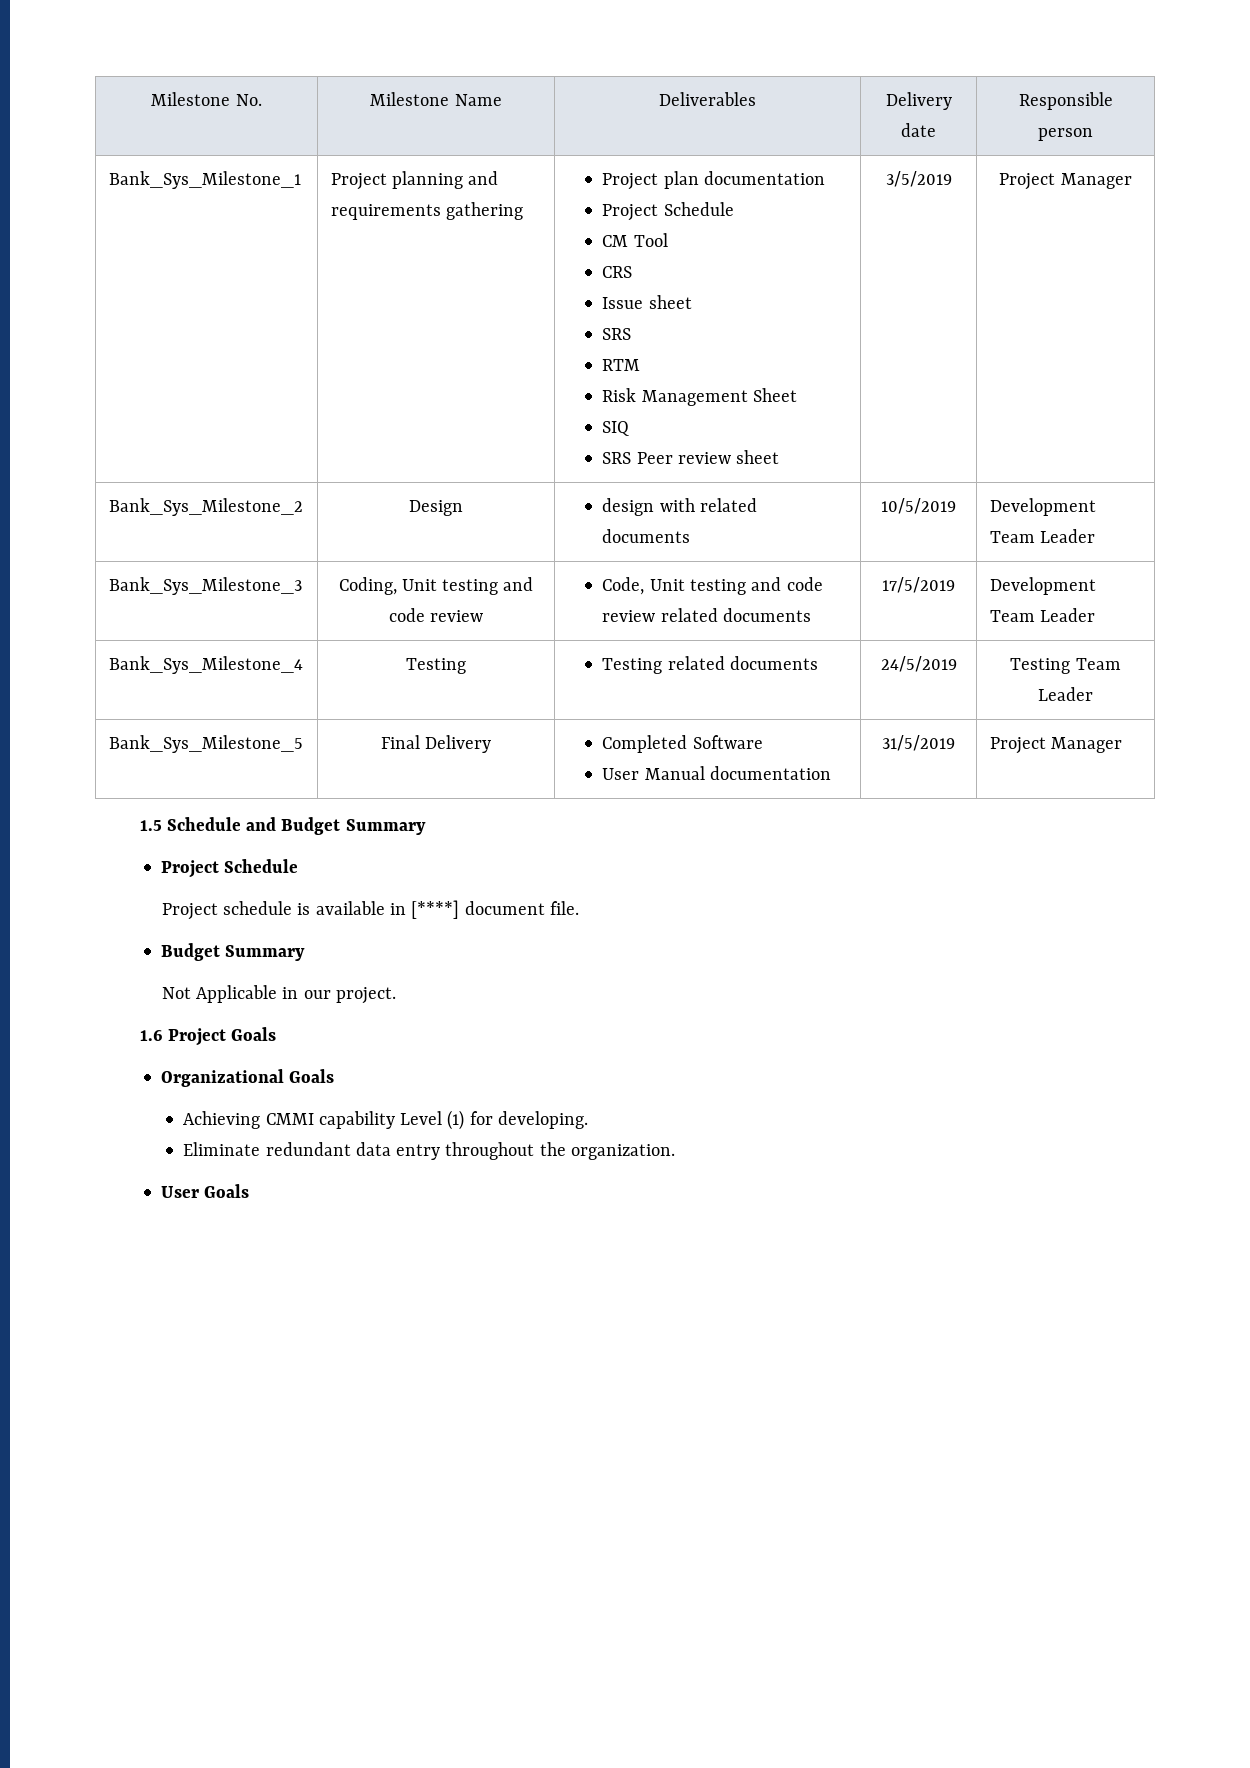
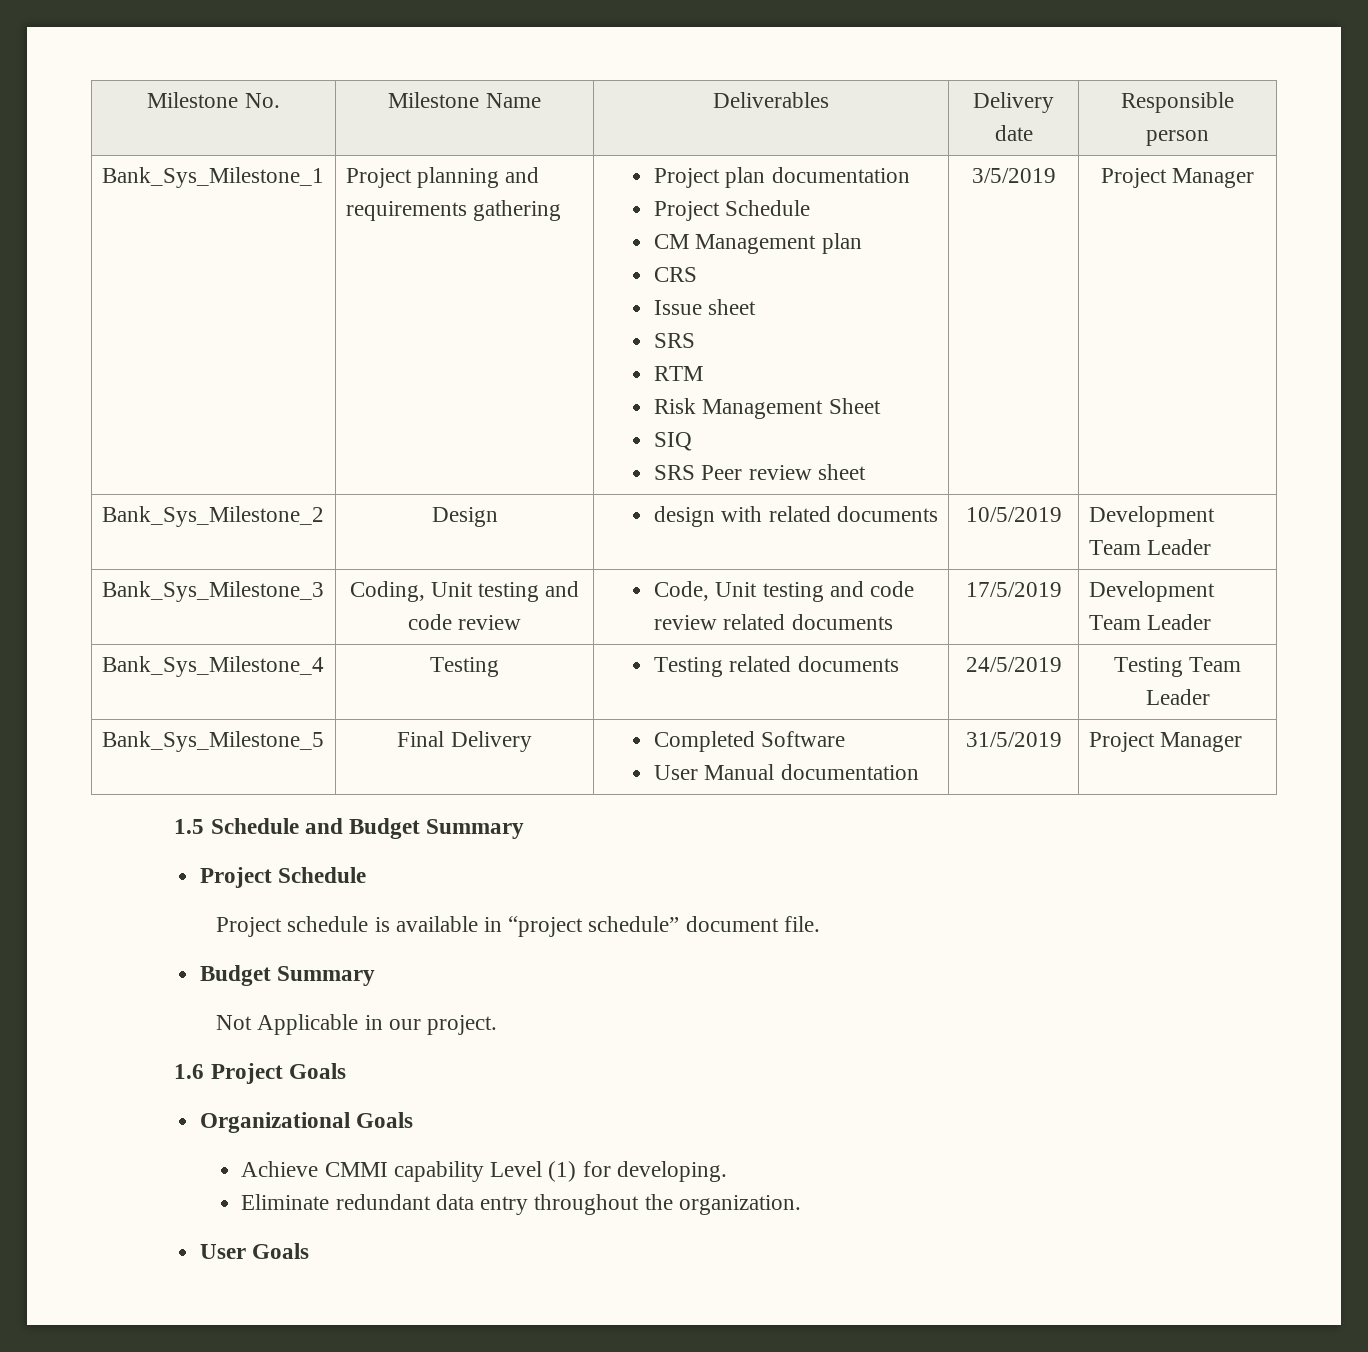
  Bank_Sys_Milestone_1 | Project planning and requirements gathering | Project plan documentation
  Project Schedule
- CM Tool
+ CM Management plan
- Project schedule is available in [****] document file.
+ Project schedule is available in “project schedule” document file.
- Achieving CMMI capability Level (1) for developing.
+ Achieve CMMI capability Level (1) for developing.

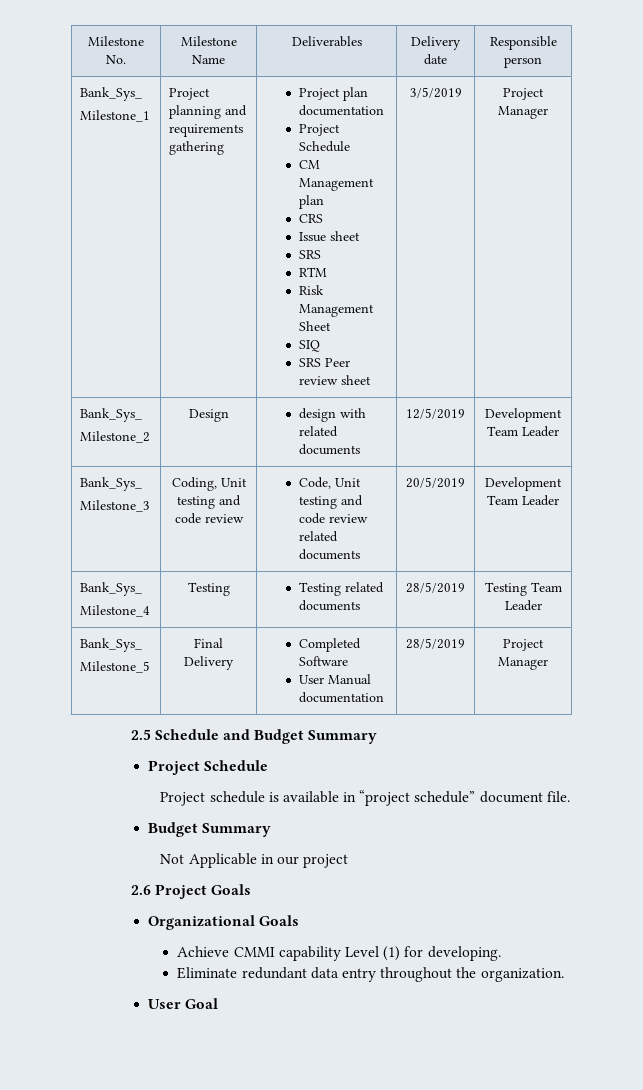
  Milestone No. | Milestone Name | Deliverables | Delivery date | Responsible person
- Bank_Sys_Milestone_1 | Project planning and requirements gathering | Project plan documentation
+ Bank_Sys_
+ Milestone_1 | Project planning and requirements gathering | Project plan documentation
  Project Schedule
  CM Management plan
  CRS
  Issue sheet
  SRS
  RTM
  Risk Management Sheet
  SIQ
  SRS Peer review sheet | 3/5/2019 | Project Manager
- Bank_Sys_Milestone_2 | Design | design with related documents | 10/5/2019 | Development Team Leader
- Bank_Sys_Milestone_3 | Coding, Unit testing and code review | Code, Unit testing and code review related documents | 17/5/2019 | Development Team Leader
- Bank_Sys_Milestone_4 | Testing | Testing related documents | 24/5/2019 | Testing Team Leader
- Bank_Sys_Milestone_5 | Final Delivery | Completed Software
- User Manual documentation | 31/5/2019 | Project Manager
- 1.5 Schedule and Budget Summary
+ Bank_Sys_
+ Milestone_2 | Design | design with related documents | 12/5/2019 | Development Team Leader
+ Bank_Sys_
+ Milestone_3 | Coding, Unit testing and code review | Code, Unit testing and code review related documents | 20/5/2019 | Development Team Leader
+ Bank_Sys_
+ Milestone_4 | Testing | Testing related documents | 28/5/2019 | Testing Team Leader
+ Bank_Sys_
+ Milestone_5 | Final Delivery | Completed Software
+ User Manual documentation | 28/5/2019 | Project Manager
+ 2.5 Schedule and Budget Summary
- Not Applicable in our project.
- 1.6 Project Goals
+ Not Applicable in our project
+ 2.6 Project Goals
- User Goals
+ User Goal

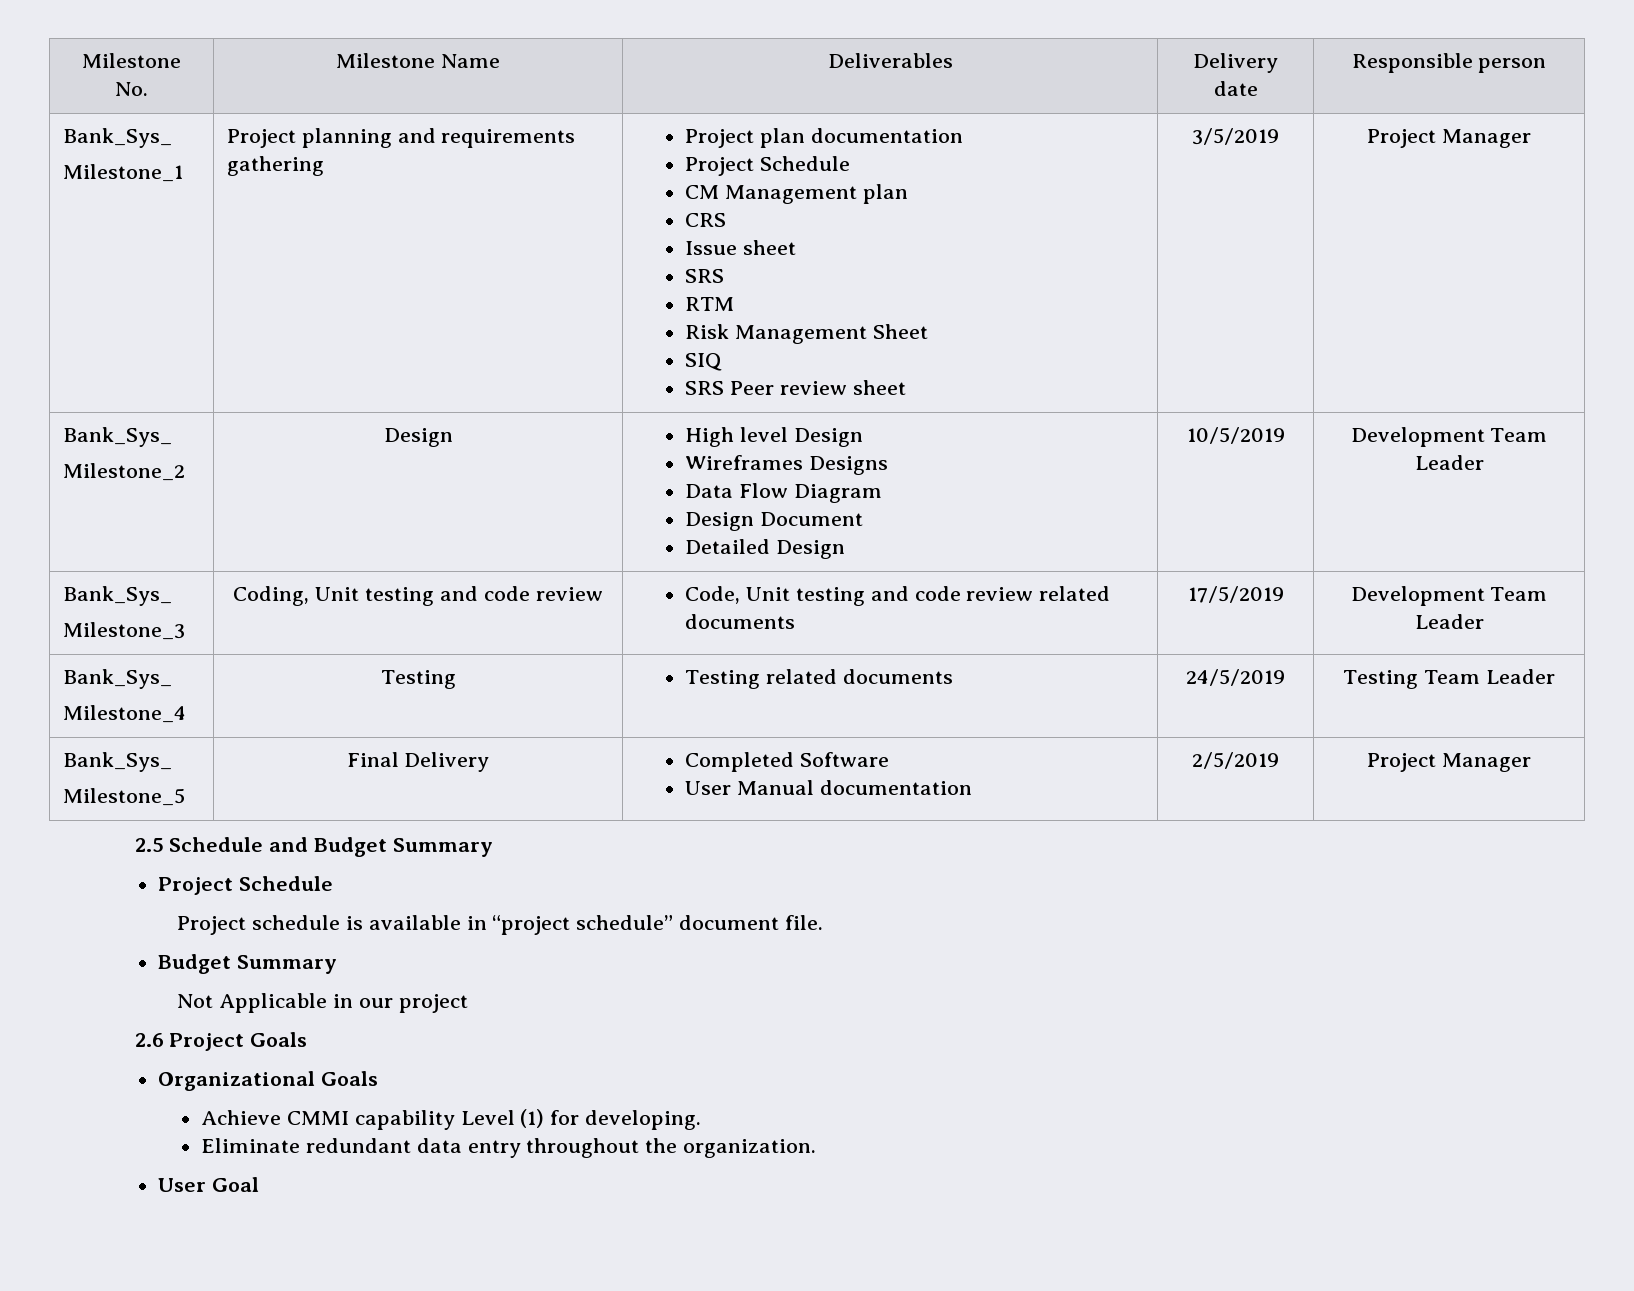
  Milestone No. | Milestone Name | Deliverables | Delivery date | Responsible person
  Bank_Sys_
  Milestone_1 | Project planning and requirements gathering | Project plan documentation
  Project Schedule
  CM Management plan
  CRS
  Issue sheet
  SRS
  RTM
  Risk Management Sheet
  SIQ
  SRS Peer review sheet | 3/5/2019 | Project Manager
  Bank_Sys_
- Milestone_2 | Design | design with related documents | 12/5/2019 | Development Team Leader
+ Milestone_2 | Design | High level Design
+ Wireframes Designs
+ Data Flow Diagram
+ Design Document
+ Detailed Design | 10/5/2019 | Development Team Leader
  Bank_Sys_
- Milestone_3 | Coding, Unit testing and code review | Code, Unit testing and code review related documents | 20/5/2019 | Development Team Leader
+ Milestone_3 | Coding, Unit testing and code review | Code, Unit testing and code review related documents | 17/5/2019 | Development Team Leader
  Bank_Sys_
- Milestone_4 | Testing | Testing related documents | 28/5/2019 | Testing Team Leader
+ Milestone_4 | Testing | Testing related documents | 24/5/2019 | Testing Team Leader
  Bank_Sys_
  Milestone_5 | Final Delivery | Completed Software
- User Manual documentation | 28/5/2019 | Project Manager
+ User Manual documentation | 2/5/2019 | Project Manager

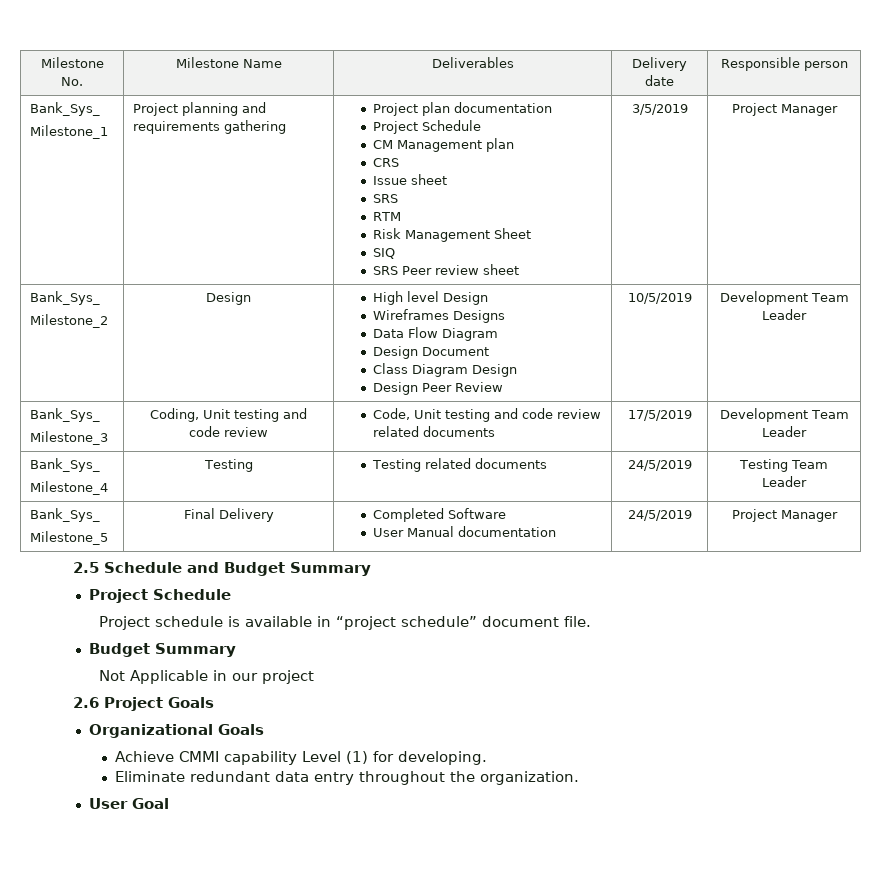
  Milestone No. | Milestone Name | Deliverables | Delivery date | Responsible person
  Bank_Sys_
  Milestone_1 | Project planning and requirements gathering | Project plan documentation
  Project Schedule
  CM Management plan
  CRS
  Issue sheet
  SRS
  RTM
  Risk Management Sheet
  SIQ
  SRS Peer review sheet | 3/5/2019 | Project Manager
  Bank_Sys_
  Milestone_2 | Design | High level Design
  Wireframes Designs
  Data Flow Diagram
  Design Document
- Detailed Design | 10/5/2019 | Development Team Leader
+ Class Diagram Design
+ Design Peer Review | 10/5/2019 | Development Team Leader
  Bank_Sys_
  Milestone_3 | Coding, Unit testing and code review | Code, Unit testing and code review related documents | 17/5/2019 | Development Team Leader
  Bank_Sys_
  Milestone_4 | Testing | Testing related documents | 24/5/2019 | Testing Team Leader
  Bank_Sys_
  Milestone_5 | Final Delivery | Completed Software
- User Manual documentation | 2/5/2019 | Project Manager
+ User Manual documentation | 24/5/2019 | Project Manager

